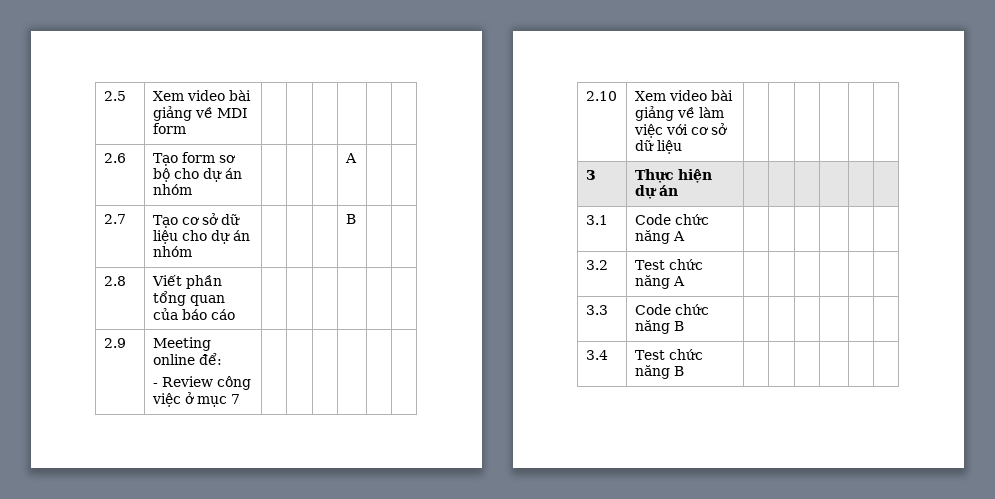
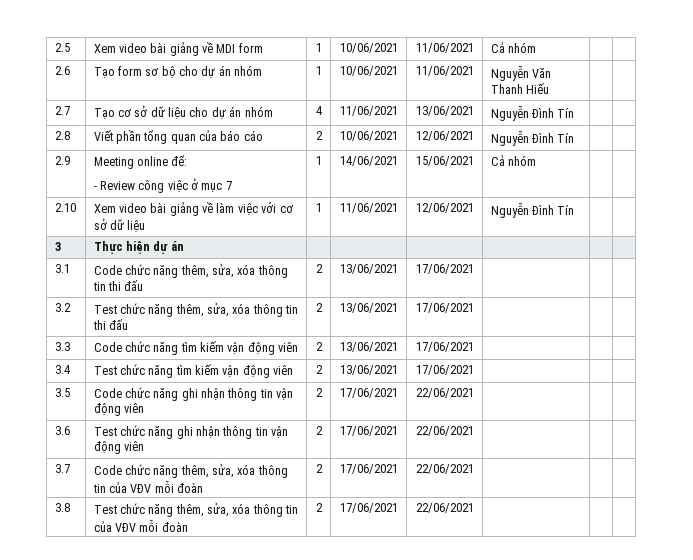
- 2.5 | Xem video bài giảng về MDI form | | | | | |
+ 2.5 | Xem video bài giảng về MDI form | 1 | 10/06/2021 | 11/06/2021 | Cả nhóm | |
- 2.6 | Tạo form sơ bộ cho dự án nhóm | | | | A | |
+ 2.6 | Tạo form sơ bộ cho dự án nhóm | 1 | 10/06/2021 | 11/06/2021 | Nguyễn Văn Thanh Hiếu | |
- 2.7 | Tạo cơ sở dữ liệu cho dự án nhóm | | | | B | |
+ 2.7 | Tạo cơ sở dữ liệu cho dự án nhóm | 4 | 11/06/2021 | 13/06/2021 | Nguyễn Đình Tín | |
- 2.8 | Viết phần tổng quan của báo cáo | | | | | |
+ 2.8 | Viết phần tổng quan của báo cáo | 2 | 10/06/2021 | 12/06/2021 | Nguyễn Đình Tín | |
  2.9 | Meeting online để:
- - Review công việc ở mục 7 | | | | | |
+ - Review công việc ở mục 7 | 1 | 14/06/2021 | 15/06/2021 | Cả nhóm | |
- 2.10 | Xem video bài giảng về làm việc với cơ sở dữ liệu | | | | | |
+ 2.10 | Xem video bài giảng về làm việc với cơ sở dữ liệu | 1 | 11/06/2021 | 12/06/2021 | Nguyễn Đình Tín | |
- 3.1 | Code chức năng A | | | | | |
- 3.2 | Test chức năng A | | | | | |
- 3.3 | Code chức năng B | | | | | |
- 3.4 | Test chức năng B | | | | | |
+ 3.1 | Code chức năng thêm, sửa, xóa thông tin thi đấu | 2 | 13/06/2021 | 17/06/2021 | | |
+ 3.2 | Test chức năng thêm, sửa, xóa thông tin thi đấu | 2 | 13/06/2021 | 17/06/2021 | | |
+ 3.3 | Code chức năng tìm kiếm vận động viên | 2 | 13/06/2021 | 17/06/2021 | | |
+ 3.4 | Test chức năng tìm kiếm vận động viên | 2 | 13/06/2021 | 17/06/2021 | | |
+ 3.5 | Code chức năng ghi nhận thông tin vận động viên | 2 | 17/06/2021 | 22/06/2021 | | |
+ 3.6 | Test chức năng ghi nhận thông tin vận động viên | 2 | 17/06/2021 | 22/06/2021 | | |
+ 3.7 | Code chức năng thêm, sửa, xóa thông tin của VĐV mỗi đoàn | 2 | 17/06/2021 | 22/06/2021 | | |
+ 3.8 | Test chức năng thêm, sửa, xóa thông tin của VĐV mỗi đoàn | 2 | 17/06/2021 | 22/06/2021 | | |

